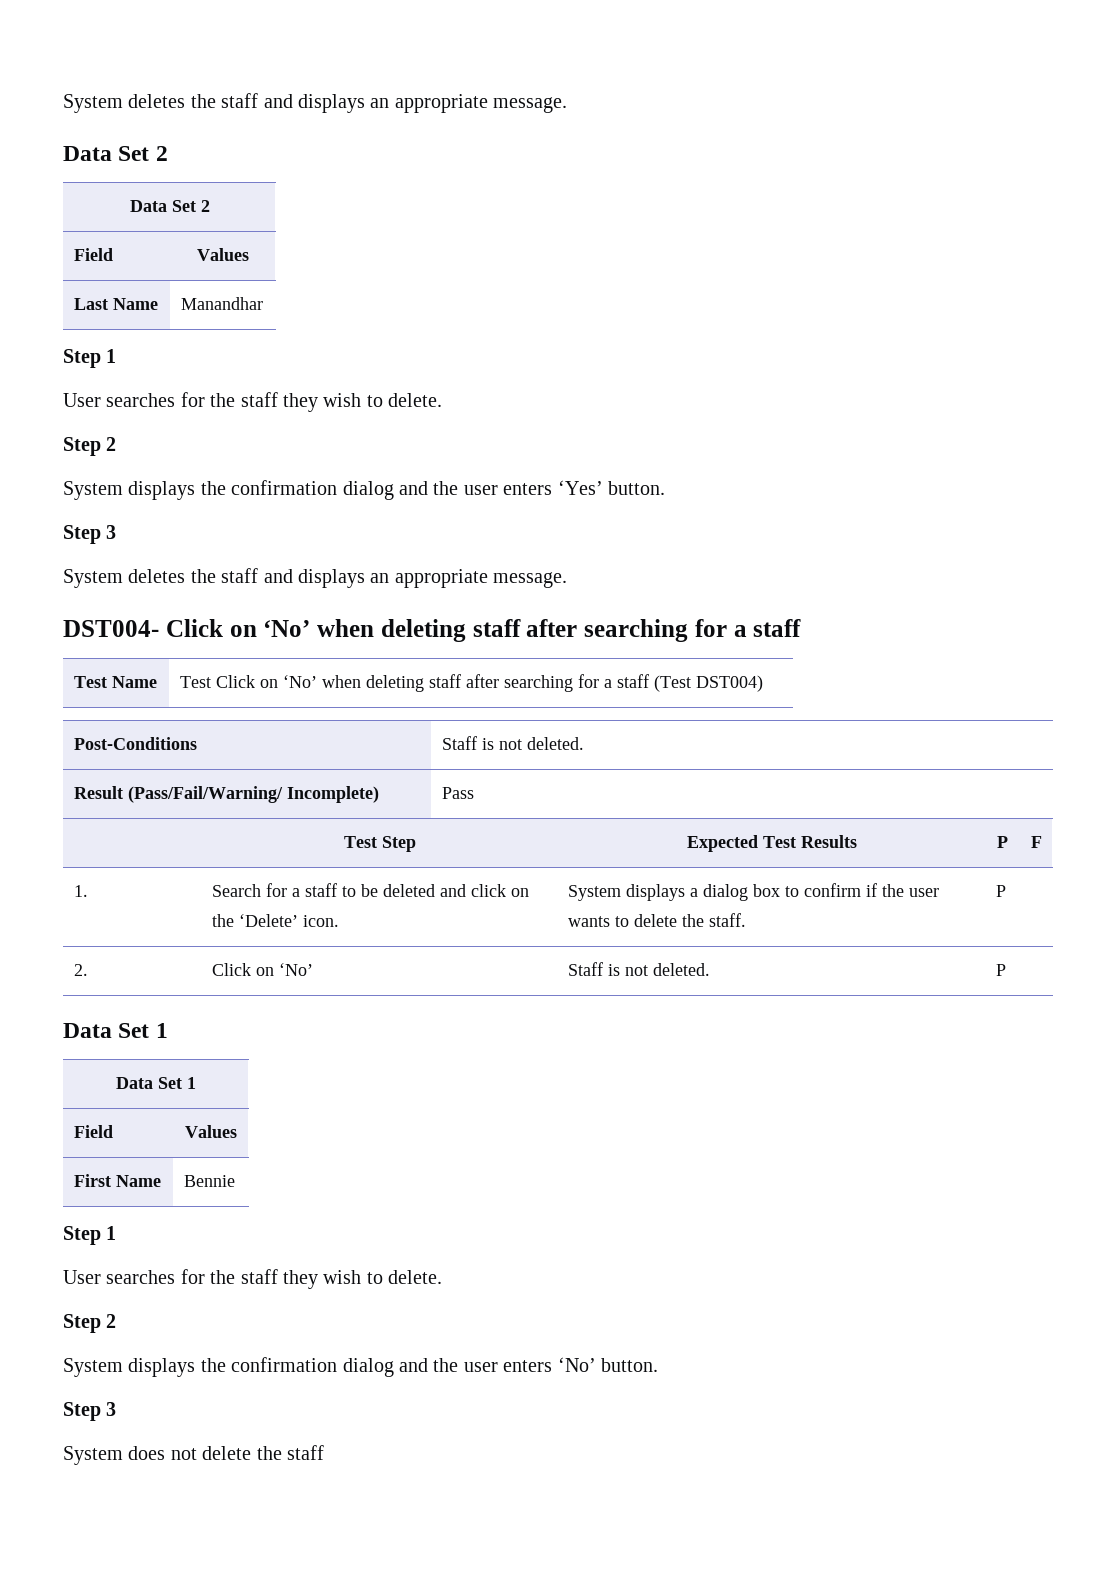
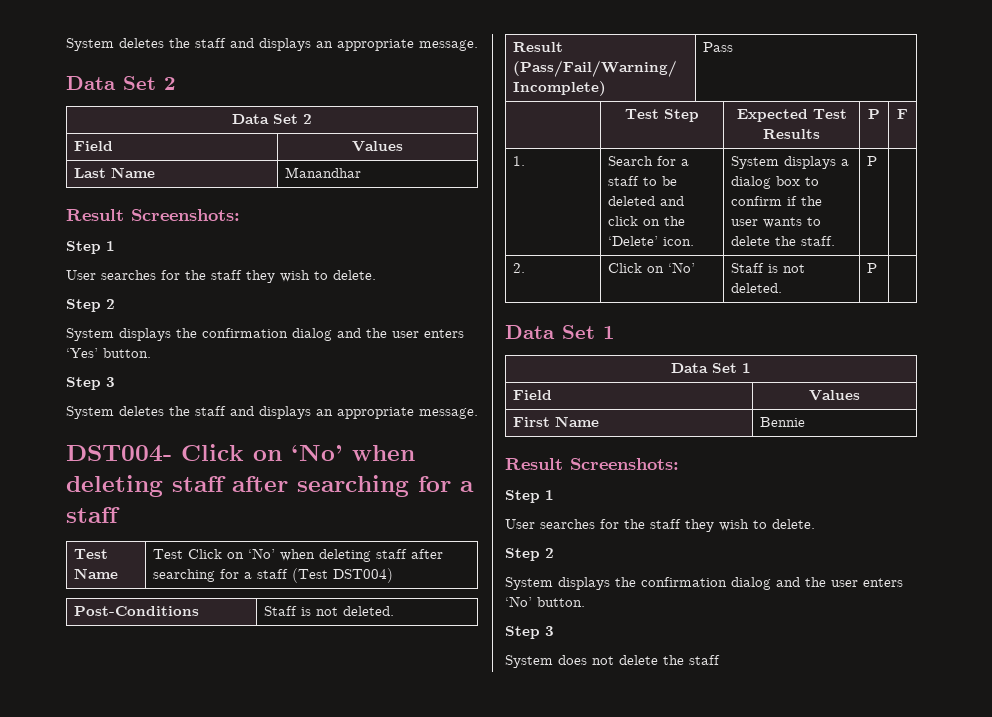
  Last Name | Manandhar
+ Result Screenshots:
  First Name | Bennie
+ Result Screenshots:

